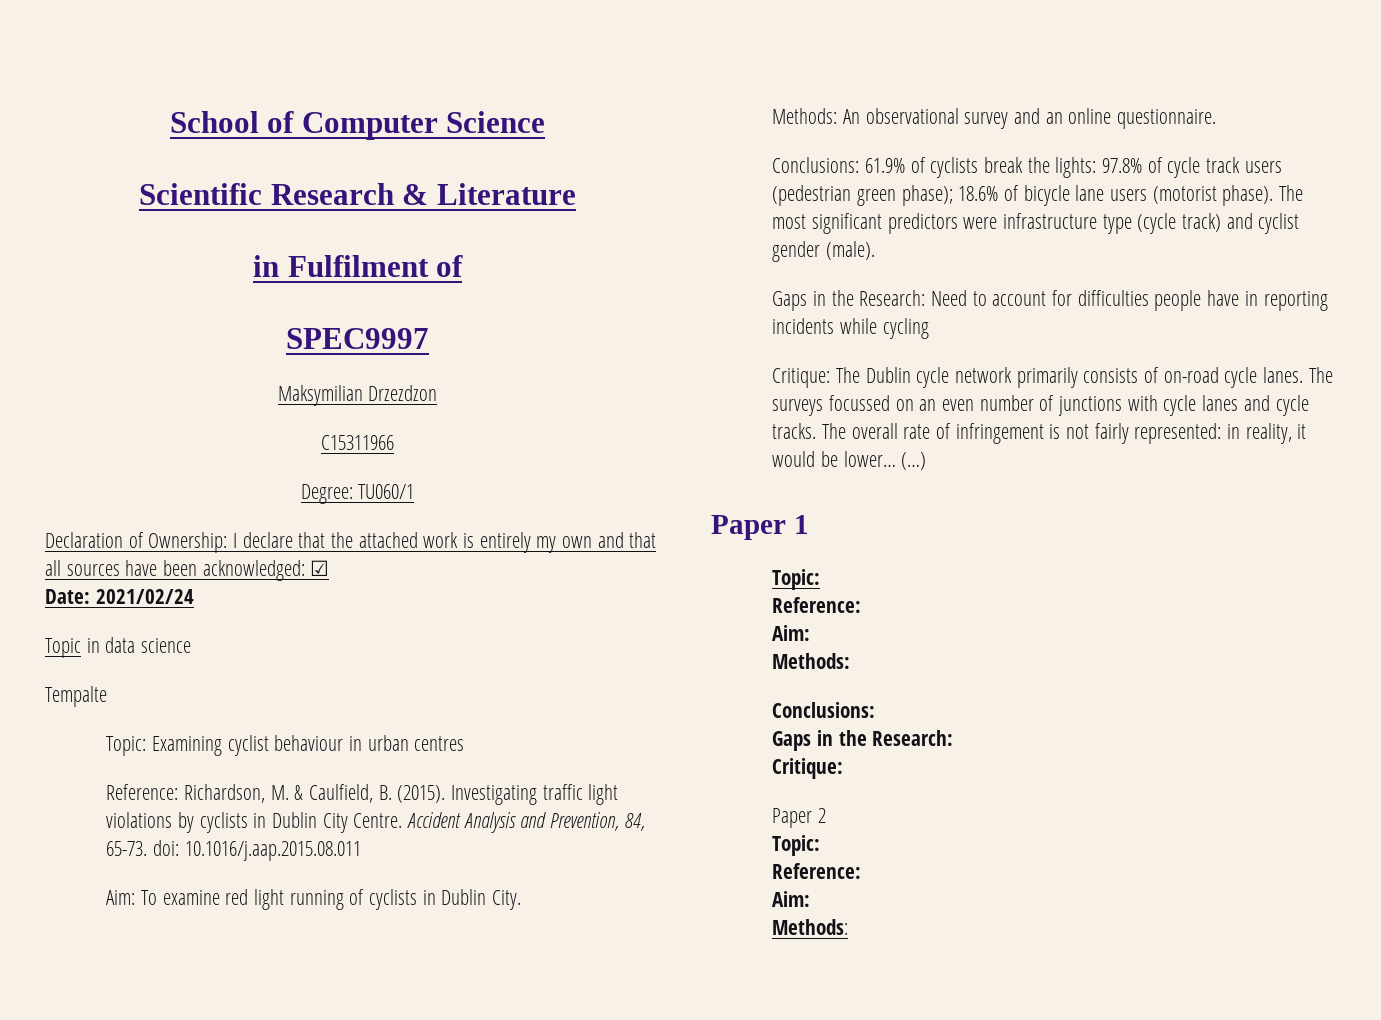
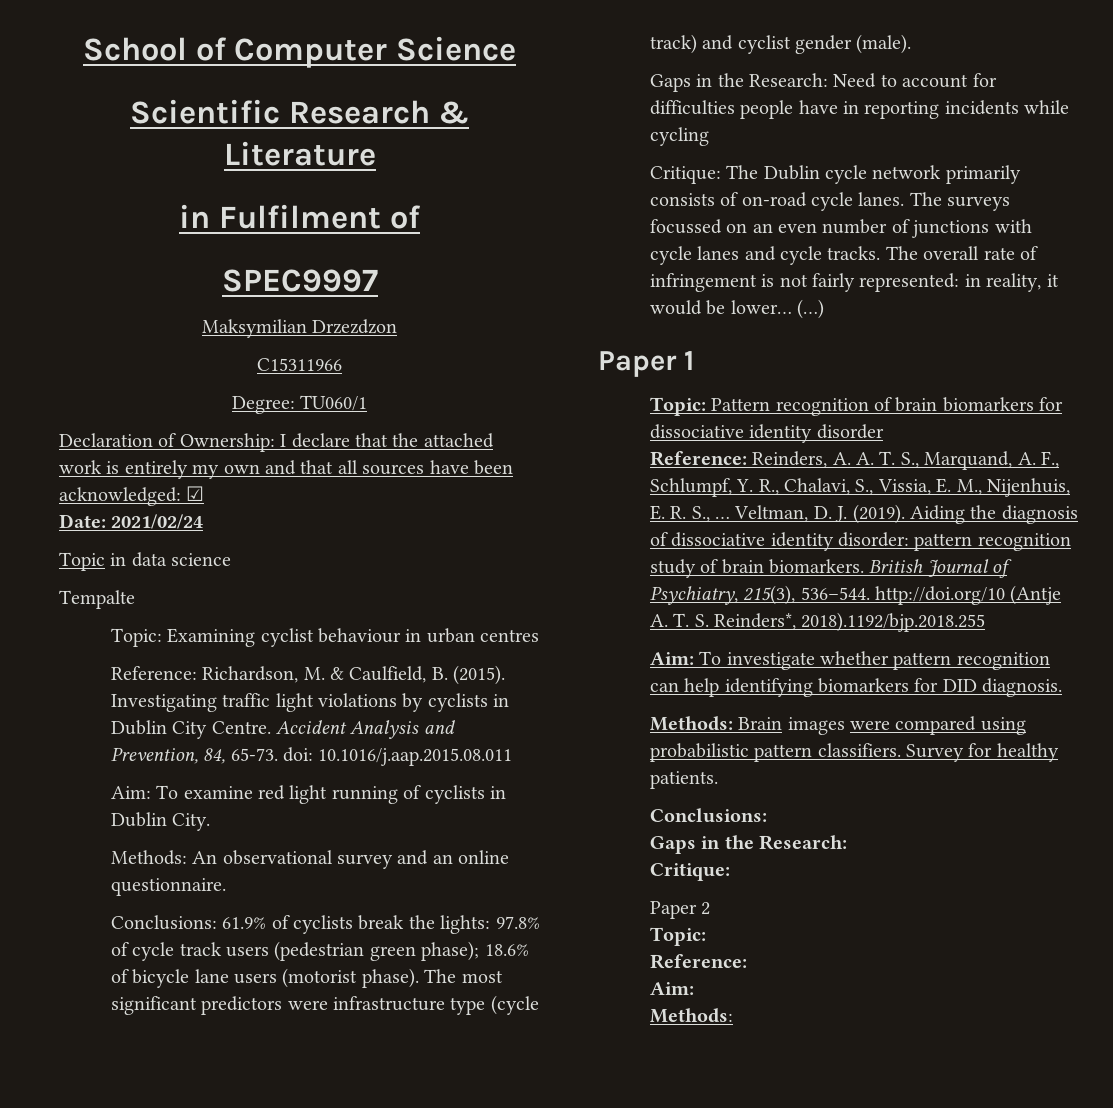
  Paper 1
- Topic:
- Reference:
- Aim:
- Methods:
+ Topic: Pattern recognition of brain biomarkers for dissociative identity disorder
+ Reference: Reinders, A. A. T. S., Marquand, A. F., Schlumpf, Y. R., Chalavi, S., Vissia, E. M., Nijenhuis, E. R. S., … Veltman, D. J. (2019). Aiding the diagnosis of dissociative identity disorder: pattern recognition study of brain biomarkers. British Journal of Psychiatry, 215(3), 536–544. http://doi.org/10 (Antje A. T. S. Reinders*, 2018).1192/bjp.2018.255
+ Aim: To investigate whether pattern recognition can help identifying biomarkers for DID diagnosis.
+ Methods: Brain images were compared using probabilistic pattern classifiers. Survey for healthy patients.

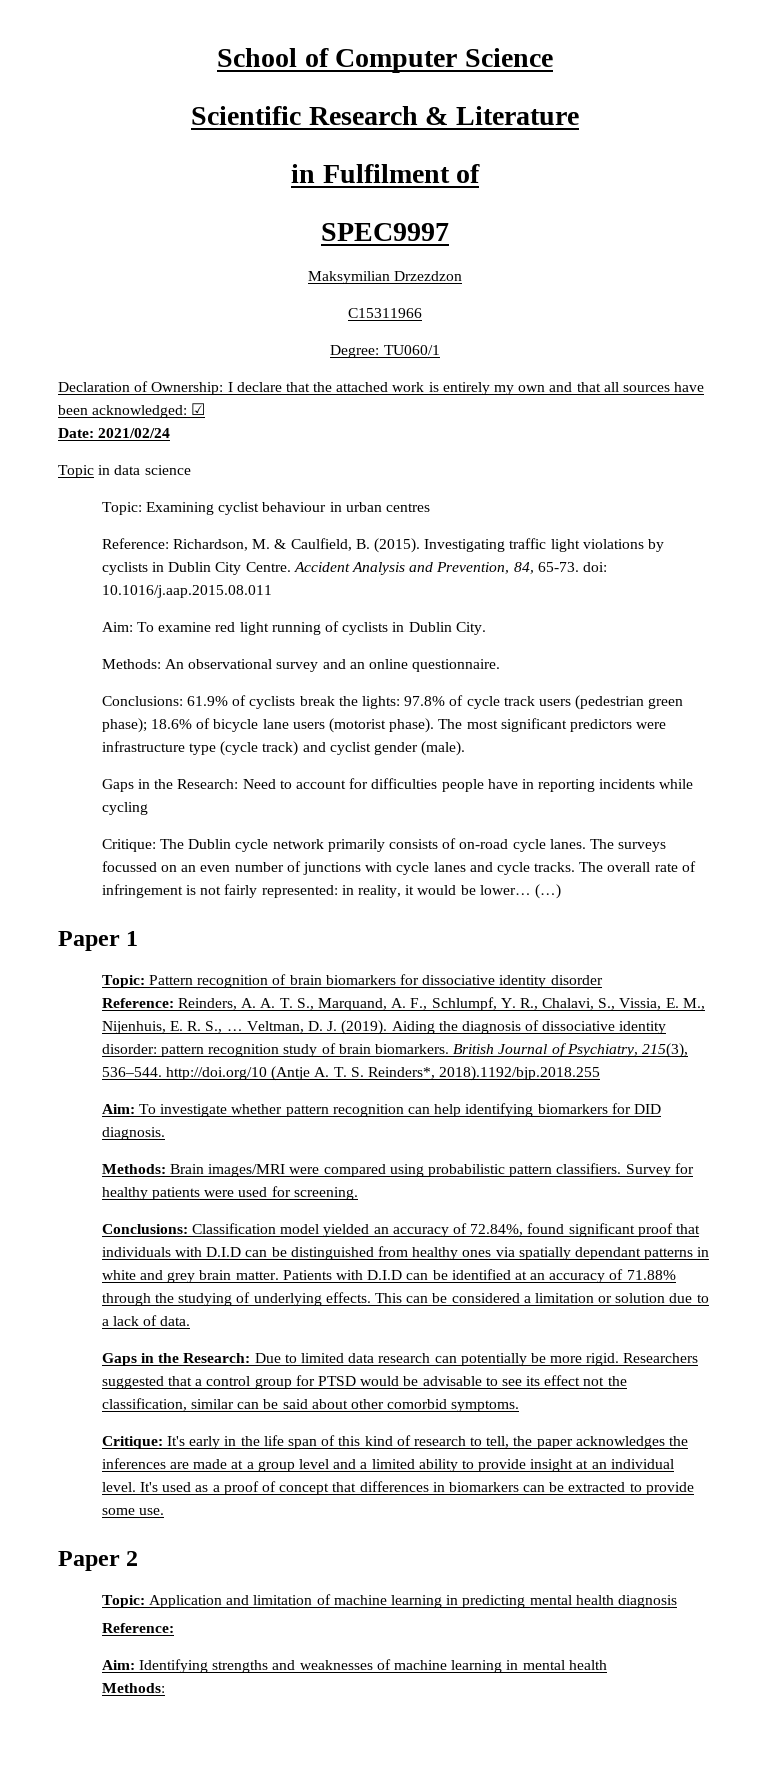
- Tempalte
- Methods: Brain images were compared using probabilistic pattern classifiers.
+ Methods: Brain images/MRI were compared using probabilistic pattern classifiers.
- Survey for healthy patients.
- Conclusions:
- Gaps in the Research:
- Critique:
+ Survey for healthy patients were used for screening.
+ Conclusions: Classification model yielded an accuracy of 72.84%, found significant proof that individuals with D.I.D can be distinguished from healthy ones via spatially dependant patterns in white and grey brain matter. Patients with D.I.D can be identified at an accuracy of 71.88% through the studying of underlying effects. This can be considered a limitation or solution due to a lack of data.
+ Gaps in the Research: Due to limited data research can potentially be more rigid. Researchers suggested that a control group for PTSD would be advisable to see its effect not the classification, similar can be said about other comorbid symptoms.
+ Critique: It's early in the life span of this kind of research to tell, the paper acknowledges the inferences are made at a group level and a limited ability to provide insight at an individual level. It's used as a proof of concept that differences in biomarkers can be extracted to provide some use.
  Paper 2
- Topic:
+ Topic: Application and limitation of machine learning in predicting mental health diagnosis
  Reference:
- Aim:
+ Aim: Identifying strengths and weaknesses of machine learning in mental health

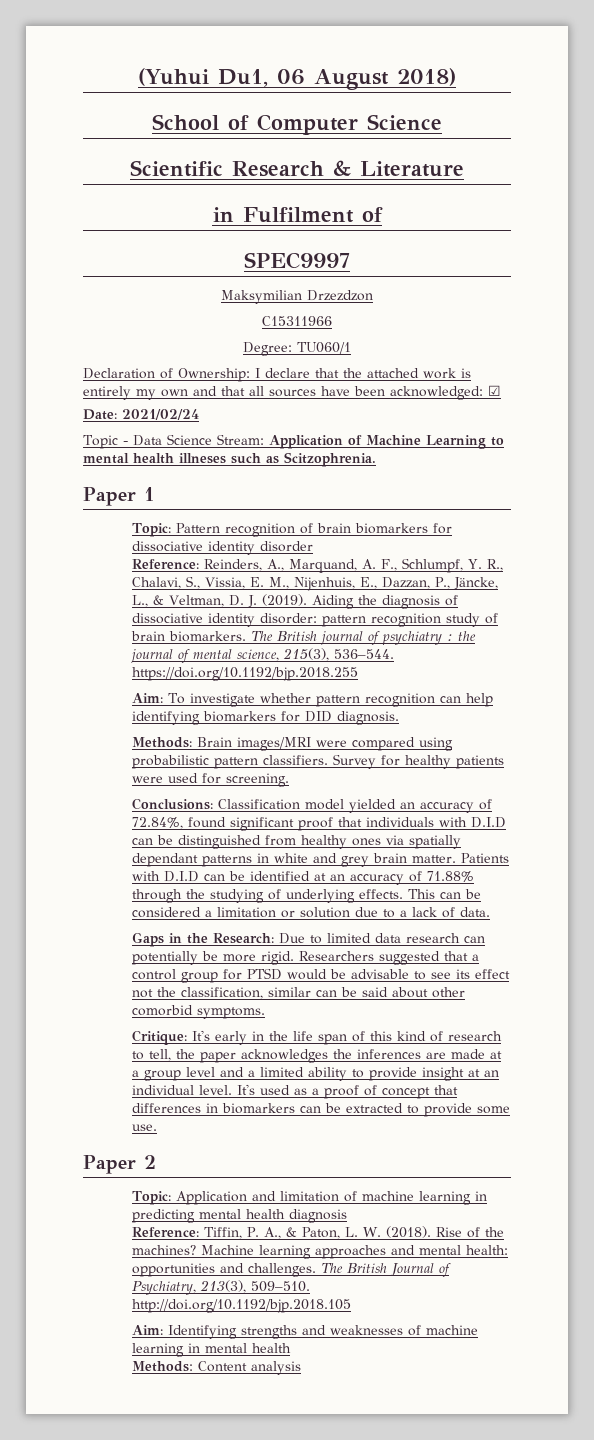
+ (Yuhui Du1, 06 August 2018)
- Topic in data science
- Topic: Examining cyclist behaviour in urban centres
- Reference: Richardson, M. & Caulfield, B. (2015). Investigating traffic light violations by cyclists in Dublin City Centre. Accident Analysis and Prevention, 84, 65-73. doi: 10.1016/j.aap.2015.08.011
- Aim: To examine red light running of cyclists in Dublin City.
- Methods: An observational survey and an online questionnaire.
- Conclusions: 61.9% of cyclists break the lights: 97.8% of cycle track users (pedestrian green phase); 18.6% of bicycle lane users (motorist phase). The most significant predictors were infrastructure type (cycle track) and cyclist gender (male).
- Gaps in the Research: Need to account for difficulties people have in reporting incidents while cycling
- Critique: The Dublin cycle network primarily consists of on-road cycle lanes. The surveys focussed on an even number of junctions with cycle lanes and cycle tracks. The overall rate of infringement is not fairly represented: in reality, it would be lower… (…)
+ Topic - Data Science Stream: Application of Machine Learning to mental health illneses such as Scitzophrenia.
- Reference: Reinders, A. A. T. S., Marquand, A. F., Schlumpf, Y. R., Chalavi, S., Vissia, E. M., Nijenhuis, E. R. S., … Veltman, D. J. (2019).
+ Reference: Reinders, A., Marquand, A. F., Schlumpf, Y. R., Chalavi, S., Vissia, E. M., Nijenhuis, E., Dazzan, P., Jäncke, L., & Veltman, D. J. (2019).
- British Journal of Psychiatry, 215(3), 536–544. http://doi.org/10 (Antje A. T. S. Reinders*, 2018).1192/bjp.2018.255
+ The British journal of psychiatry : the journal of mental science, 215(3), 536–544. https://doi.org/10.1192/bjp.2018.255
  Topic: Application and limitation of machine learning in predicting mental health diagnosis
- Reference:
+ Reference: Tiffin, P. A., & Paton, L. W. (2018). Rise of the machines? Machine learning approaches and mental health: opportunities and challenges. The British Journal of Psychiatry, 213(3), 509–510. http://doi.org/10.1192/bjp.2018.105
  Aim: Identifying strengths and weaknesses of machine learning in mental health
- Methods:
+ Methods: Content analysis

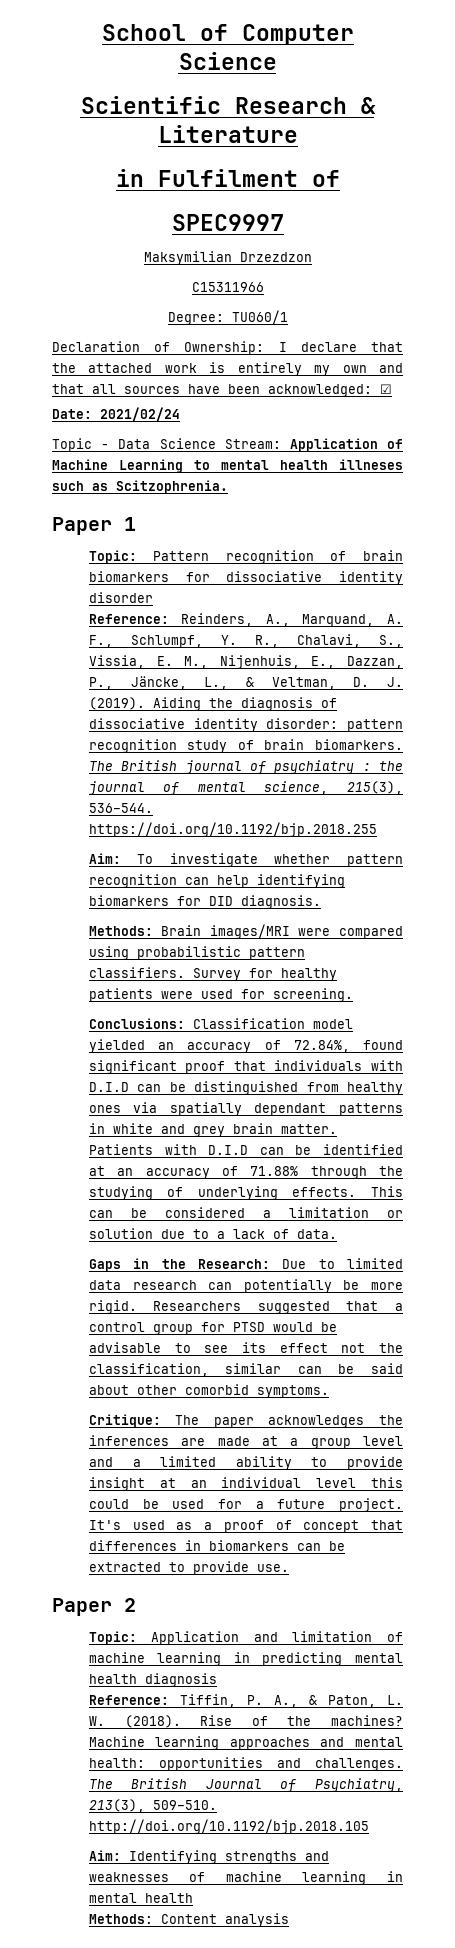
- (Yuhui Du1, 06 August 2018)
- Critique: It's early in the life span of this kind of research to tell, the paper acknowledges the inferences are made at a group level and a limited ability to provide insight at an individual level.
+ Critique: The paper acknowledges the inferences are made at a group level and a limited ability to provide insight at an individual level this could be used for a future project.
- It's used as a proof of concept that differences in biomarkers can be extracted to provide some use.
+ It's used as a proof of concept that differences in biomarkers can be extracted to provide use.

